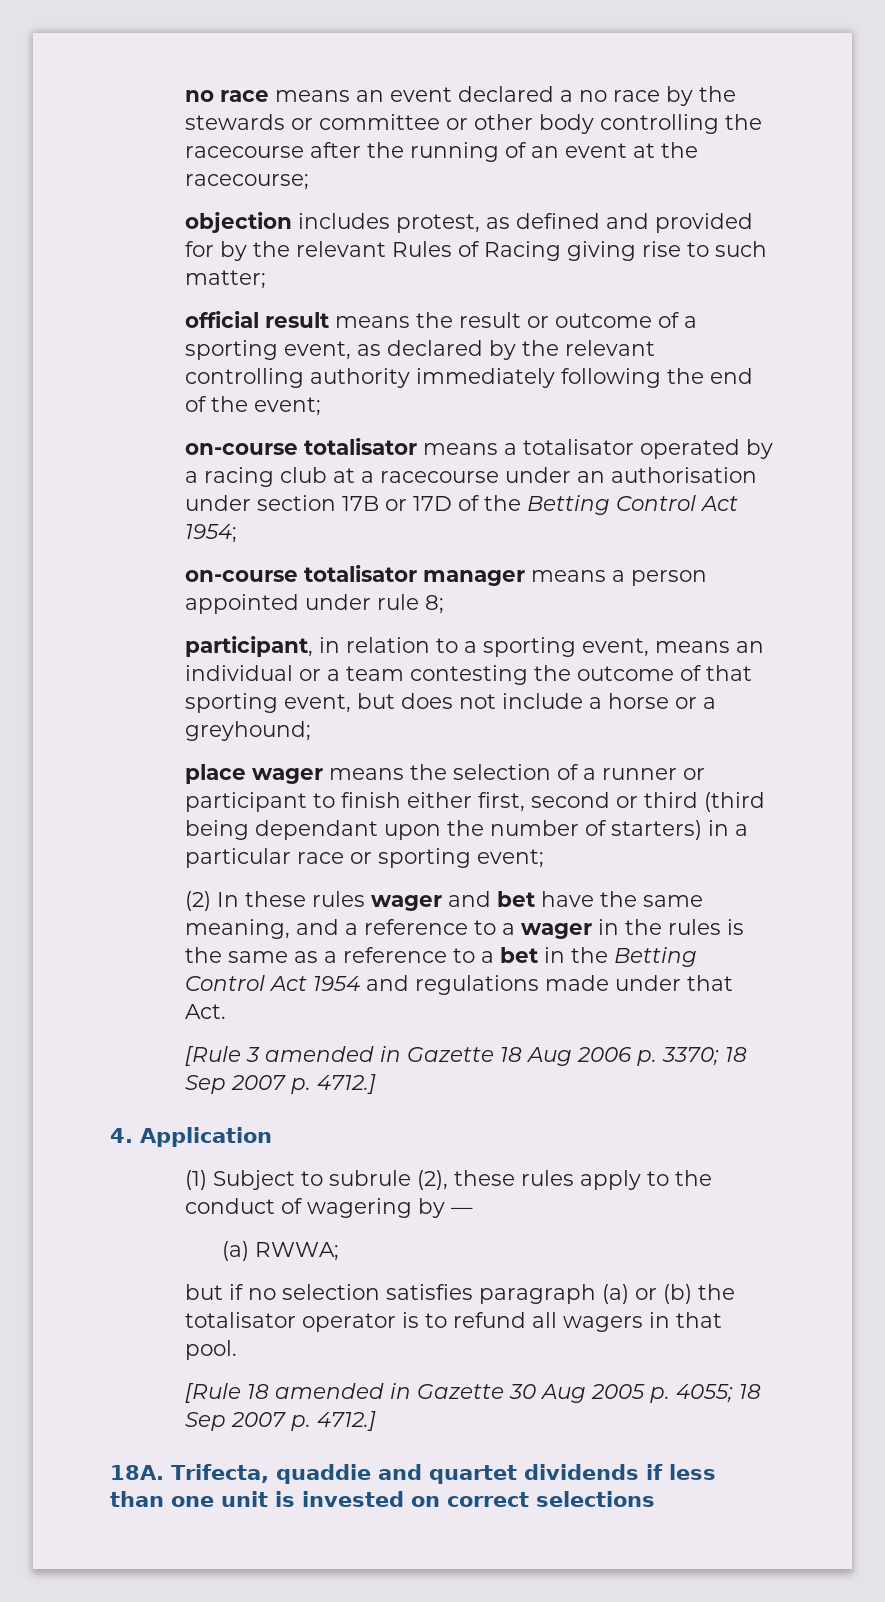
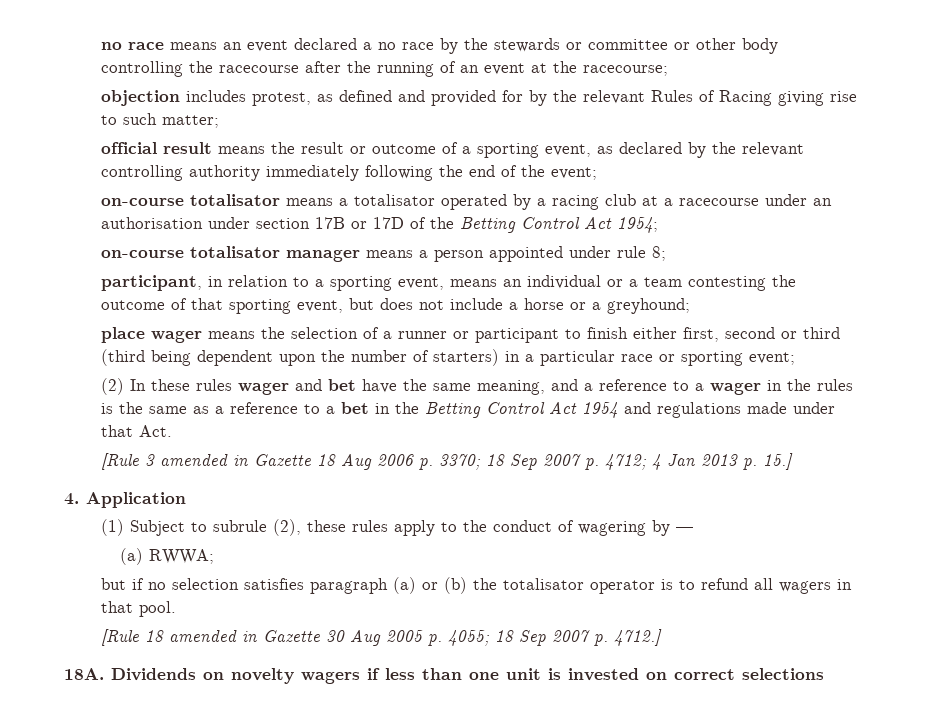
- place wager means the selection of a runner or participant to finish either first, second or third (third being dependant upon the number of starters) in a particular race or sporting event;
+ place wager means the selection of a runner or participant to finish either first, second or third (third being dependent upon the number of starters) in a particular race or sporting event;
- [Rule 3 amended in Gazette 18 Aug 2006 p. 3370; 18 Sep 2007 p. 4712.]
+ [Rule 3 amended in Gazette 18 Aug 2006 p. 3370; 18 Sep 2007 p. 4712; 4 Jan 2013 p. 15.]
- Trifecta, quaddie and quartet dividends if less than one unit is invested on correct selections
+ Dividends on novelty wagers if less than one unit is invested on correct selections

